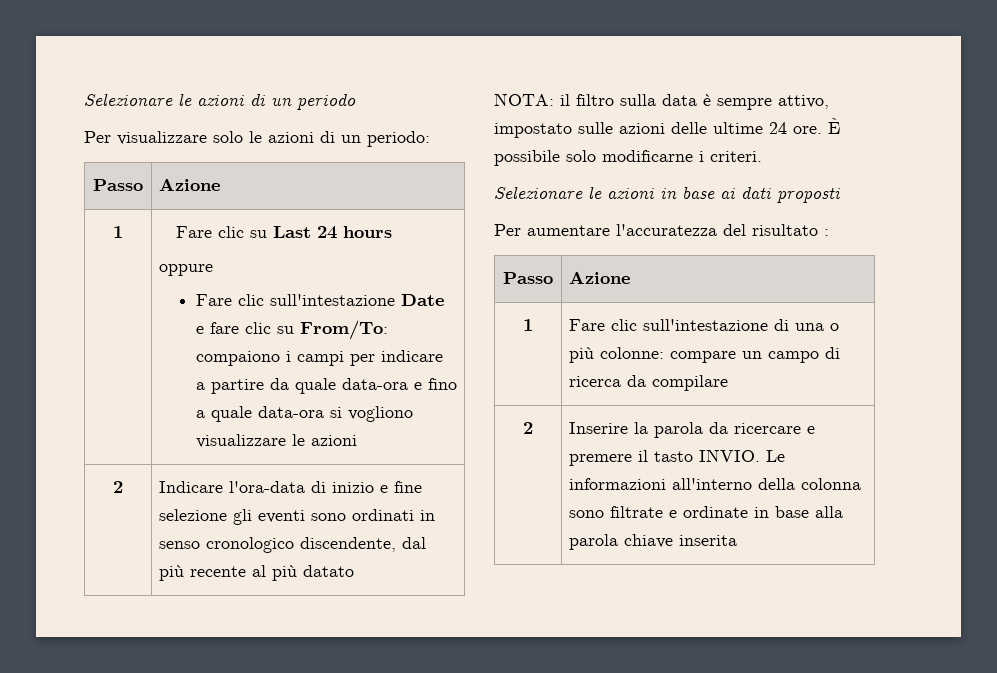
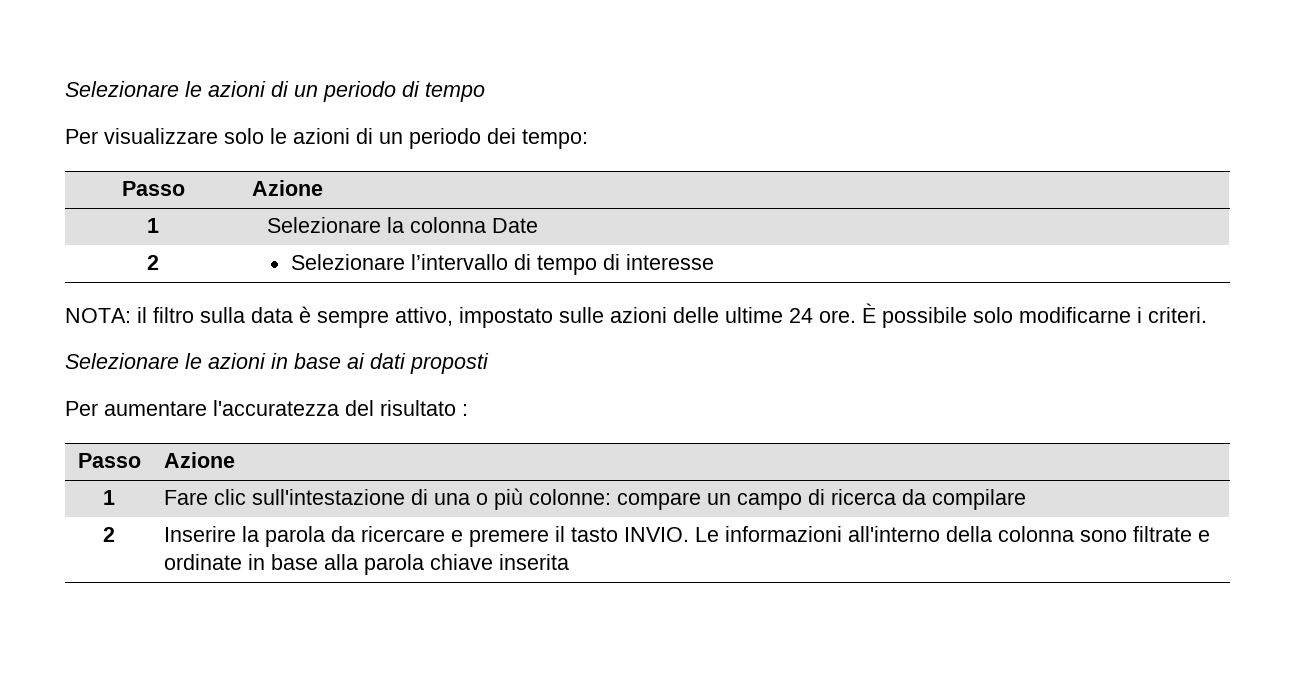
- Selezionare le azioni di un periodo
+ Selezionare le azioni di un periodo di tempo
- Per visualizzare solo le azioni di un periodo:
+ Per visualizzare solo le azioni di un periodo dei tempo:
  Passo | Azione
- 1 | Fare clic su Last 24 hours
- oppure
- Fare clic sull'intestazione Date e fare clic su From/To: compaiono i campi per indicare a partire da quale data-ora e fino a quale data-ora si vogliono visualizzare le azioni
- 2 | Indicare l'ora-data di inizio e fine selezione gli eventi sono ordinati in senso cronologico discendente, dal più recente al più datato
+ 1 | Selezionare la colonna Date
+ 2 | Selezionare l’intervallo di tempo di interesse

